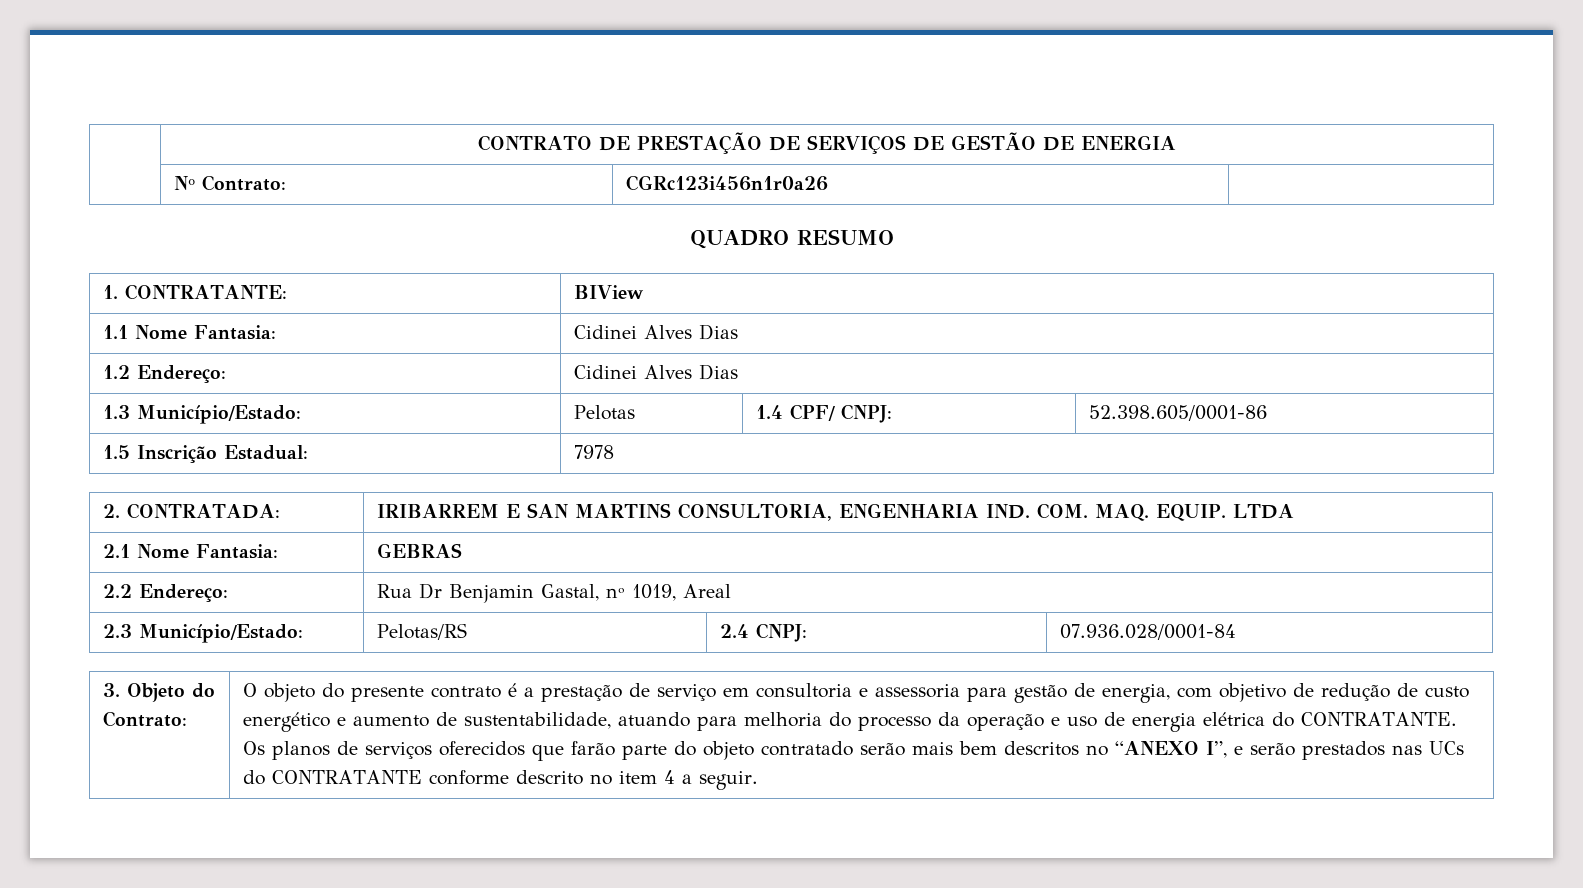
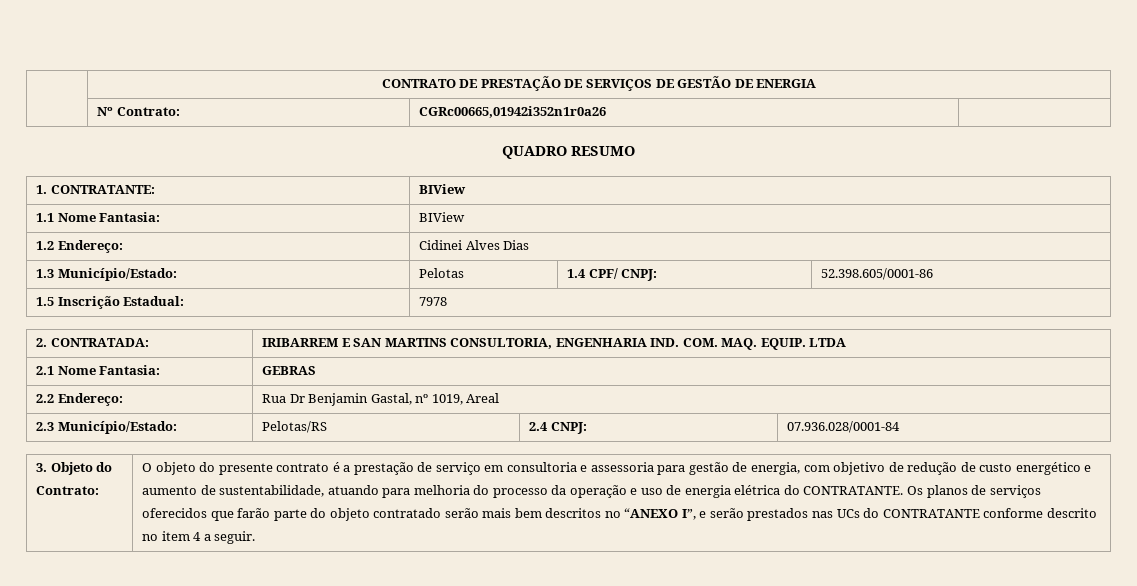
- | Nº Contrato: | CGRc123i456n1r0a26 |
+ | Nº Contrato: | CGRc00665,01942i352n1r0a26 |
- 1.1 Nome Fantasia: | Cidinei Alves Dias
+ 1.1 Nome Fantasia: | BIView

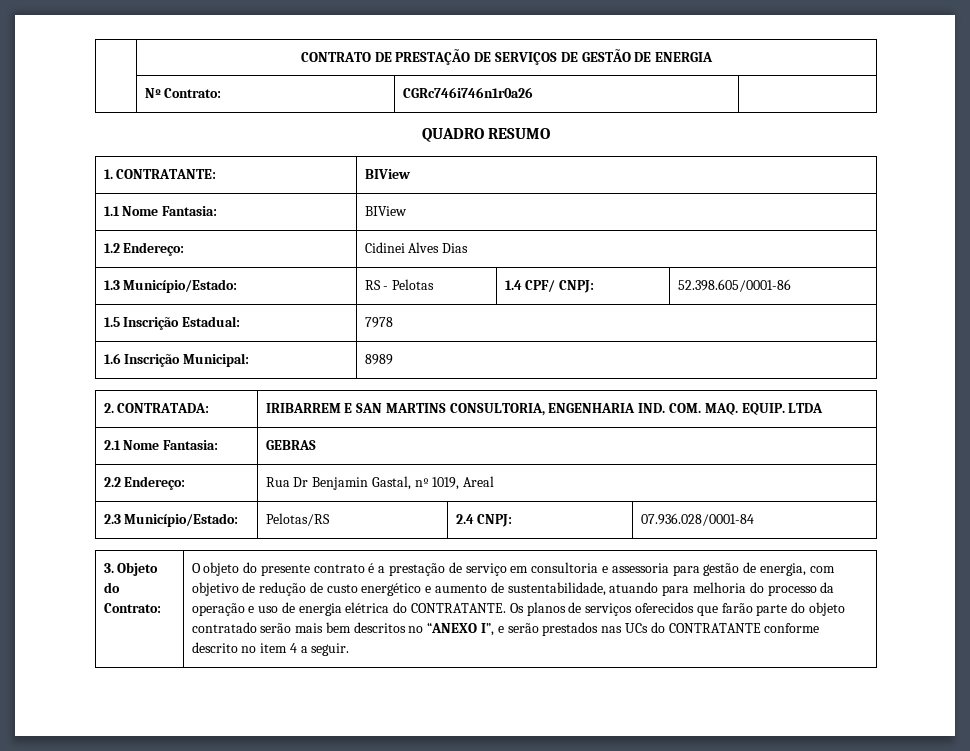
- | Nº Contrato: | CGRc00665,01942i352n1r0a26 |
+ | Nº Contrato: | CGRc746i746n1r0a26 |
- 1.3 Município/Estado: | Pelotas | 1.4 CPF/ CNPJ: | 52.398.605/0001-86
+ 1.3 Município/Estado: | RS - Pelotas | 1.4 CPF/ CNPJ: | 52.398.605/0001-86
+ 1.6 Inscrição Municipal: | 8989

